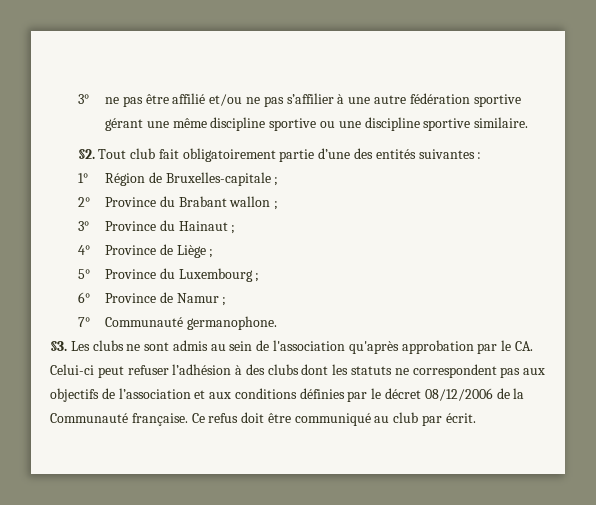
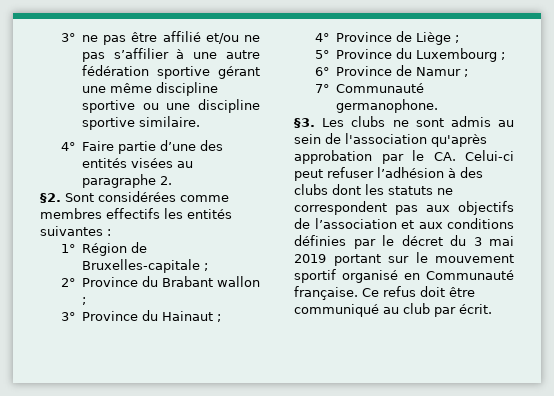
- §2. Tout club fait obligatoirement partie d’une des entités suivantes :
+ 4° Faire partie d’une des entités visées au paragraphe 2.
+ §2. Sont considérées comme membres effectifs les entités suivantes :
- Les clubs ne sont admis au sein de l'association qu'après approbation par le CA. Celui-ci peut refuser l’adhésion à des clubs dont les statuts ne correspondent pas aux objectifs de l’association et aux conditions définies par le décret 08/12/2006 de la Communauté française.
+ Les clubs ne sont admis au sein de l'association qu'après approbation par le CA. Celui-ci peut refuser l’adhésion à des clubs dont les statuts ne correspondent pas aux objectifs de l’association et aux conditions définies par le décret du 3 mai 2019 portant sur le mouvement sportif organisé en Communauté française.

